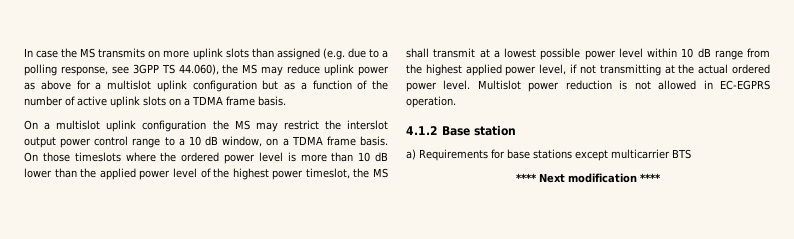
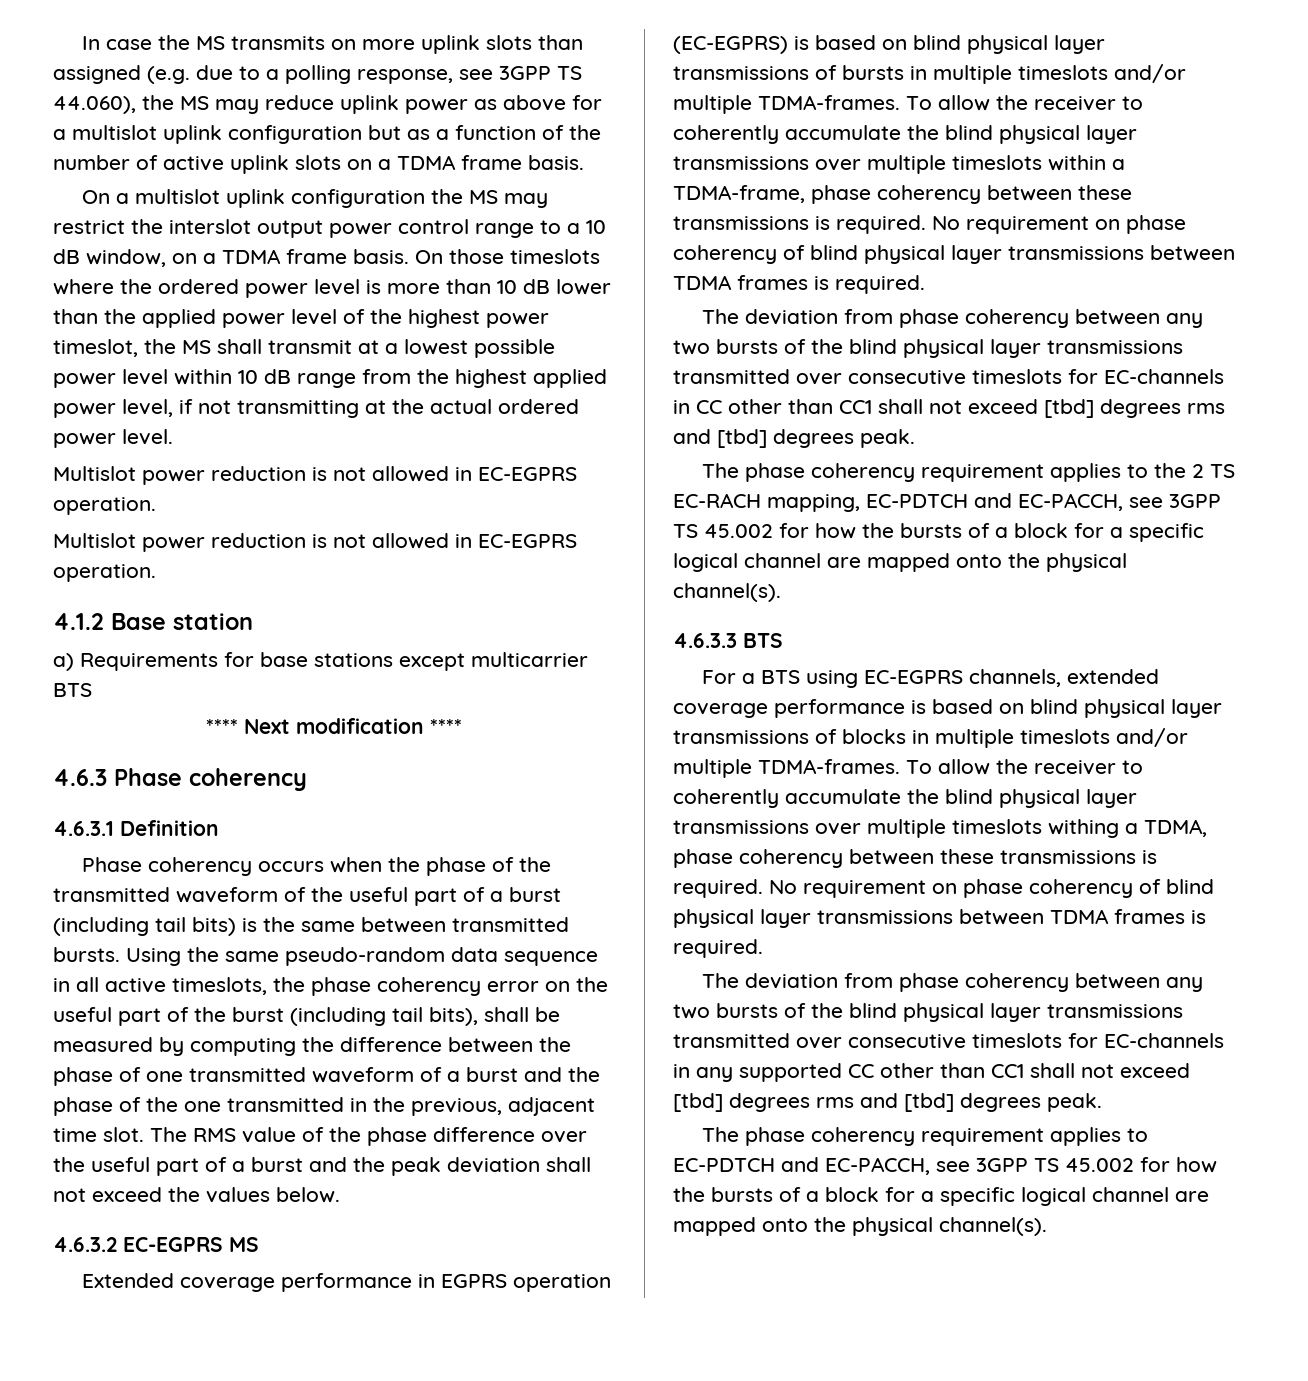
- On those timeslots where the ordered power level is more than 10 dB lower than the applied power level of the highest power timeslot, the MS shall transmit at a lowest possible power level within 10 dB range from the highest applied power level, if not transmitting at the actual ordered power level. Multislot power reduction is not allowed in EC-EGPRS operation.
+ On those timeslots where the ordered power level is more than 10 dB lower than the applied power level of the highest power timeslot, the MS shall transmit at a lowest possible power level within 10 dB range from the highest applied power level, if not transmitting at the actual ordered power level.
+ Multislot power reduction is not allowed in EC-EGPRS operation.
+ Multislot power reduction is not allowed in EC-EGPRS operation.
+ 4.6.3 Phase coherency
+ 4.6.3.1 Definition
+ Phase coherency occurs when the phase of the transmitted waveform of the useful part of a burst (including tail bits) is the same between transmitted bursts. Using the same pseudo-random data sequence in all active timeslots, the phase coherency error on the useful part of the burst (including tail bits), shall be measured by computing the difference between the phase of one transmitted waveform of a burst and the phase of the one transmitted in the previous, adjacent time slot. The RMS value of the phase difference over the useful part of a burst and the peak deviation shall not exceed the values below.
+ 4.6.3.2 EC-EGPRS MS
+ Extended coverage performance in EGPRS operation (EC-EGPRS) is based on blind physical layer transmissions of bursts in multiple timeslots and/or multiple TDMA-frames. To allow the receiver to coherently accumulate the blind physical layer transmissions over multiple timeslots within a TDMA-frame, phase coherency between these transmissions is required. No requirement on phase coherency of blind physical layer transmissions between TDMA frames is required.
+ The deviation from phase coherency between any two bursts of the blind physical layer transmissions transmitted over consecutive timeslots for EC-channels in CC other than CC1 shall not exceed [tbd] degrees rms and [tbd] degrees peak.
+ The phase coherency requirement applies to the 2 TS EC-RACH mapping, EC-PDTCH and EC-PACCH, see 3GPP TS 45.002 for how the bursts of a block for a specific logical channel are mapped onto the physical channel(s).
+ 4.6.3.3 BTS
+ For a BTS using EC-EGPRS channels, extended coverage performance is based on blind physical layer transmissions of blocks in multiple timeslots and/or multiple TDMA-frames. To allow the receiver to coherently accumulate the blind physical layer transmissions over multiple timeslots withing a TDMA, phase coherency between these transmissions is required. No requirement on phase coherency of blind physical layer transmissions between TDMA frames is required.
+ The deviation from phase coherency between any two bursts of the blind physical layer transmissions transmitted over consecutive timeslots for EC-channels in any supported CC other than CC1 shall not exceed [tbd] degrees rms and [tbd] degrees peak.
+ The phase coherency requirement applies to EC-PDTCH and EC-PACCH, see 3GPP TS 45.002 for how the bursts of a block for a specific logical channel are mapped onto the physical channel(s).

